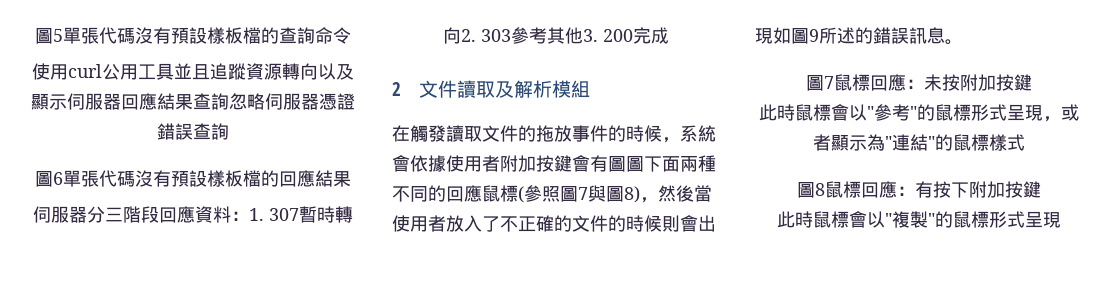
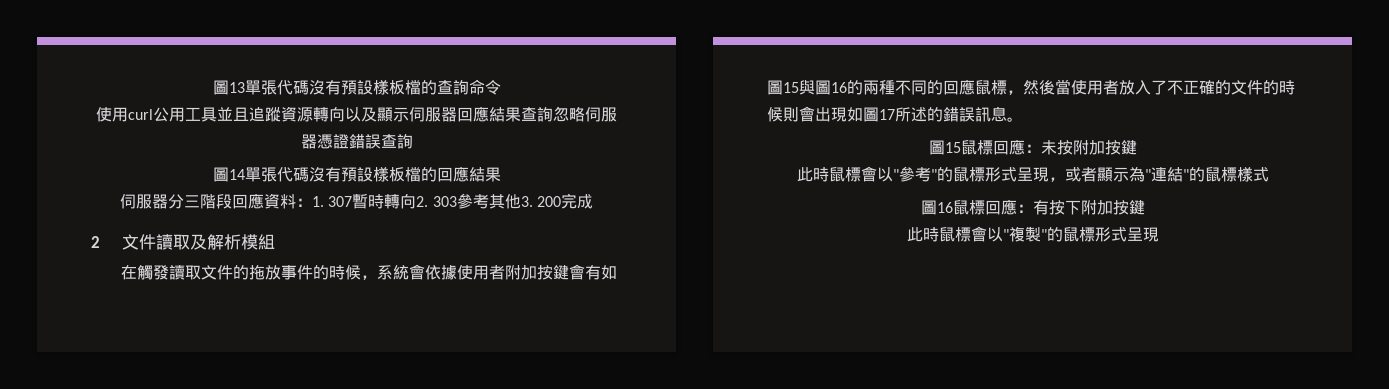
- 圖5單張代碼沒有預設樣板檔的查詢命令
+ 圖13單張代碼沒有預設樣板檔的查詢命令
- 圖6單張代碼沒有預設樣板檔的回應結果
+ 圖14單張代碼沒有預設樣板檔的回應結果
- 在觸發讀取文件的拖放事件的時候，系統會依據使用者附加按鍵會有圖圖下面兩種不同的回應鼠標(參照圖7與圖8)，然後當使用者放入了不正確的文件的時候則會出現如圖9所述的錯誤訊息。
+ 在觸發讀取文件的拖放事件的時候，系統會依據使用者附加按鍵會有如圖15與圖16的兩種不同的回應鼠標，然後當使用者放入了不正確的文件的時候則會出現如圖17所述的錯誤訊息。
- 圖7鼠標回應：未按附加按鍵
+ 圖15鼠標回應：未按附加按鍵
- 圖8鼠標回應：有按下附加按鍵
+ 圖16鼠標回應：有按下附加按鍵

